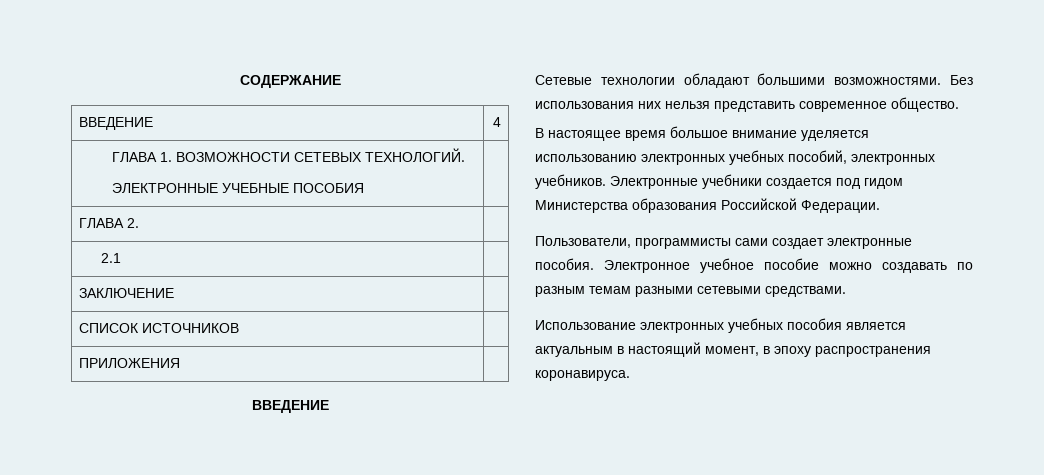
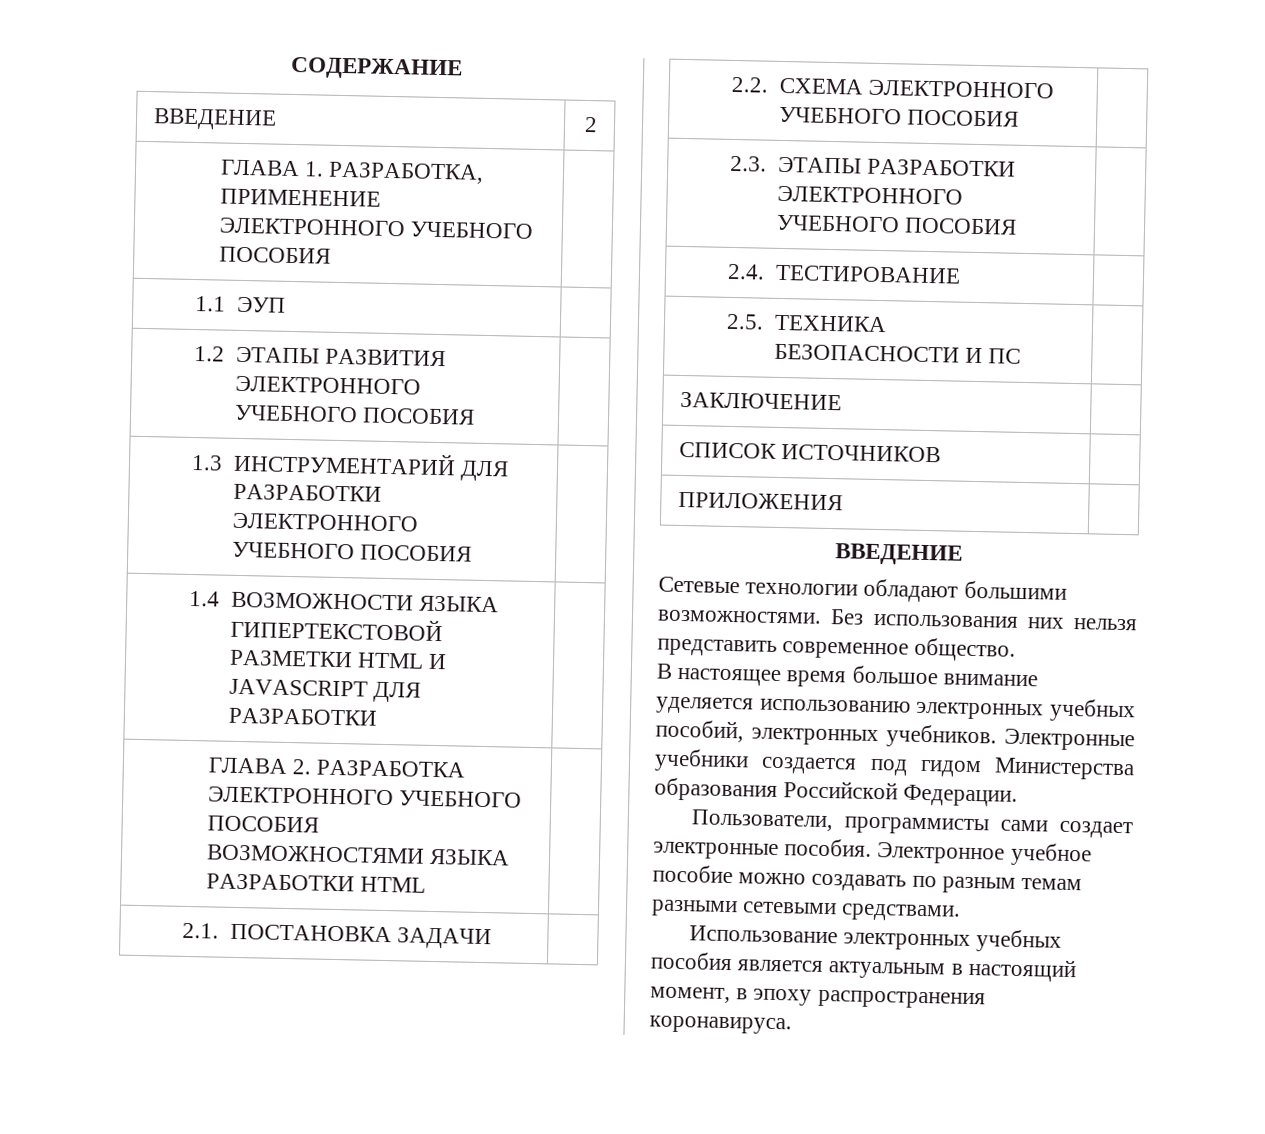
- ВВЕДЕНИЕ | 4
+ ВВЕДЕНИЕ | 2
- ГЛАВА 1. ВОЗМОЖНОСТИ СЕТЕВЫХ ТЕХНОЛОГИЙ.
- ЭЛЕКТРОННЫЕ УЧЕБНЫЕ ПОСОБИЯ |
- ГЛАВА 2. |
- 2.1 |
+ ГЛАВА 1. РАЗРАБОТКА, ПРИМЕНЕНИЕ ЭЛЕКТРОННОГО УЧЕБНОГО ПОСОБИЯ |
+ 1.1 ЭУП |
+ 1.2 ЭТАПЫ РАЗВИТИЯ ЭЛЕКТРОННОГО УЧЕБНОГО ПОСОБИЯ |
+ 1.3 ИНСТРУМЕНТАРИЙ ДЛЯ РАЗРАБОТКИ ЭЛЕКТРОННОГО УЧЕБНОГО ПОСОБИЯ |
+ 1.4 ВОЗМОЖНОСТИ ЯЗЫКА ГИПЕРТЕКСТОВОЙ РАЗМЕТКИ HTML И JAVASCRIPT ДЛЯ РАЗРАБОТКИ |
+ ГЛАВА 2. РАЗРАБОТКА ЭЛЕКТРОННОГО УЧЕБНОГО ПОСОБИЯ ВОЗМОЖНОСТЯМИ ЯЗЫКА РАЗРАБОТКИ HTML |
+ 2.1. ПОСТАНОВКА ЗАДАЧИ |
+ 2.2. СХЕМА ЭЛЕКТРОННОГО УЧЕБНОГО ПОСОБИЯ |
+ 2.3. ЭТАПЫ РАЗРАБОТКИ ЭЛЕКТРОННОГО УЧЕБНОГО ПОСОБИЯ |
+ 2.4. ТЕСТИРОВАНИЕ |
+ 2.5. ТЕХНИКА БЕЗОПАСНОСТИ И ПС |

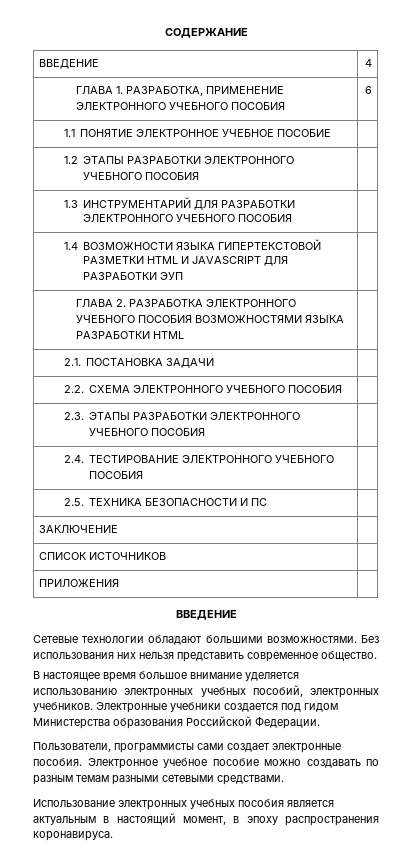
- ВВЕДЕНИЕ | 2
+ ВВЕДЕНИЕ | 4
- ГЛАВА 1. РАЗРАБОТКА, ПРИМЕНЕНИЕ ЭЛЕКТРОННОГО УЧЕБНОГО ПОСОБИЯ |
+ ГЛАВА 1. РАЗРАБОТКА, ПРИМЕНЕНИЕ ЭЛЕКТРОННОГО УЧЕБНОГО ПОСОБИЯ | 6
- 1.1 ЭУП |
+ 1.1 ПОНЯТИЕ ЭЛЕКТРОННОЕ УЧЕБНОЕ ПОСОБИЕ |
- 1.2 ЭТАПЫ РАЗВИТИЯ ЭЛЕКТРОННОГО УЧЕБНОГО ПОСОБИЯ |
+ 1.2 ЭТАПЫ РАЗРАБОТКИ ЭЛЕКТРОННОГО УЧЕБНОГО ПОСОБИЯ |
- 1.4 ВОЗМОЖНОСТИ ЯЗЫКА ГИПЕРТЕКСТОВОЙ РАЗМЕТКИ HTML И JAVASCRIPT ДЛЯ РАЗРАБОТКИ |
+ 1.4 ВОЗМОЖНОСТИ ЯЗЫКА ГИПЕРТЕКСТОВОЙ РАЗМЕТКИ HTML И JAVASCRIPT ДЛЯ РАЗРАБОТКИ ЭУП |
- 2.4. ТЕСТИРОВАНИЕ |
+ 2.4. ТЕСТИРОВАНИЕ ЭЛЕКТРОННОГО УЧЕБНОГО ПОСОБИЯ |

